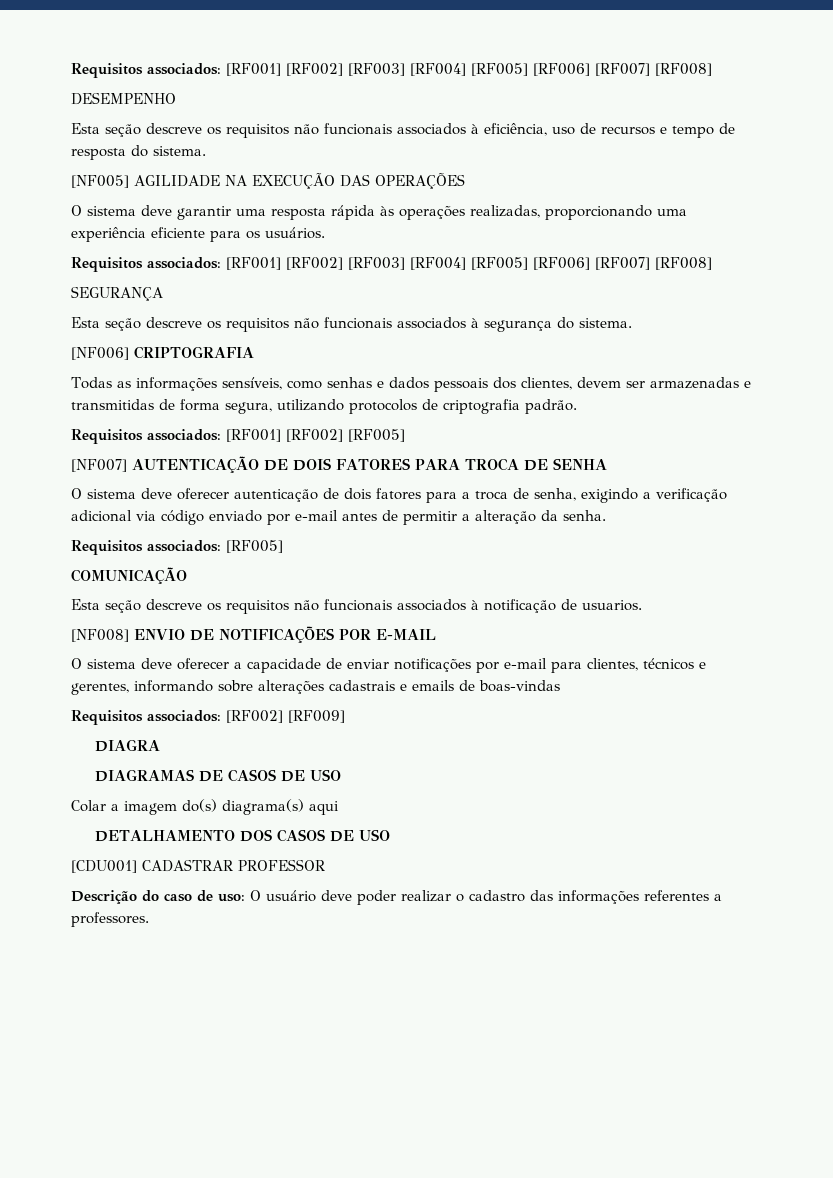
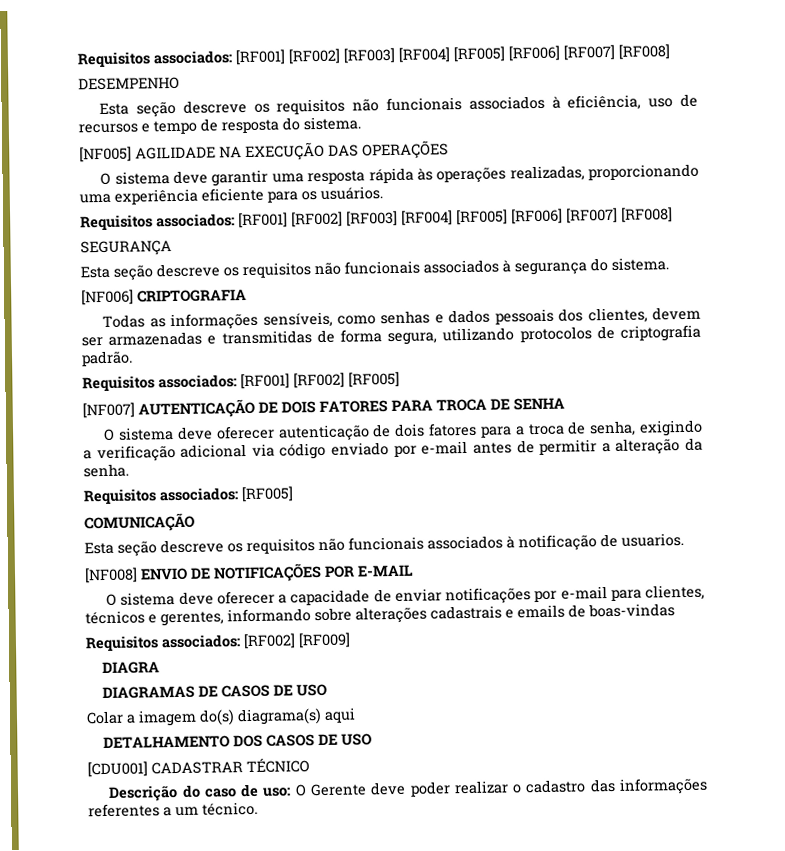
- [CDU001] CADASTRAR PROFESSOR
+ [CDU001] CADASTRAR TÉCNICO
- Descrição do caso de uso: O usuário deve poder realizar o cadastro das informações referentes a professores.
+ Descrição do caso de uso: O Gerente deve poder realizar o cadastro das informações referentes a um técnico.

